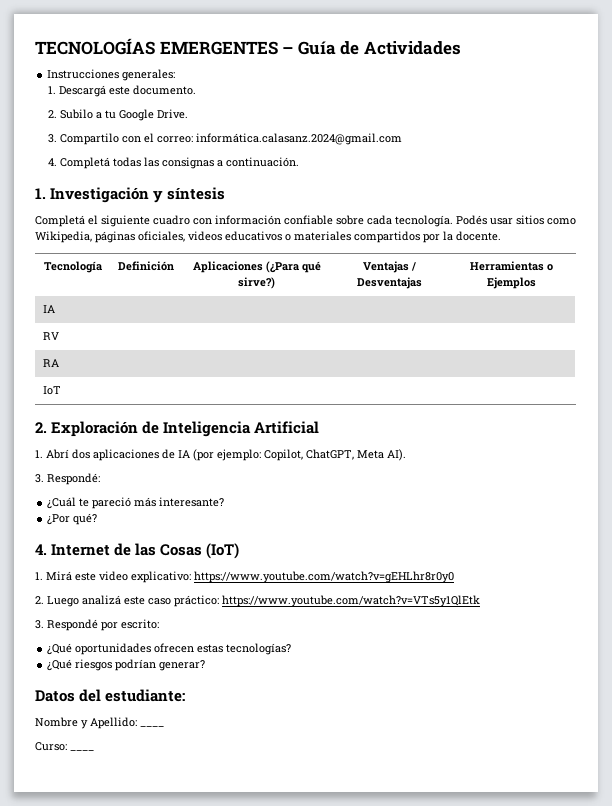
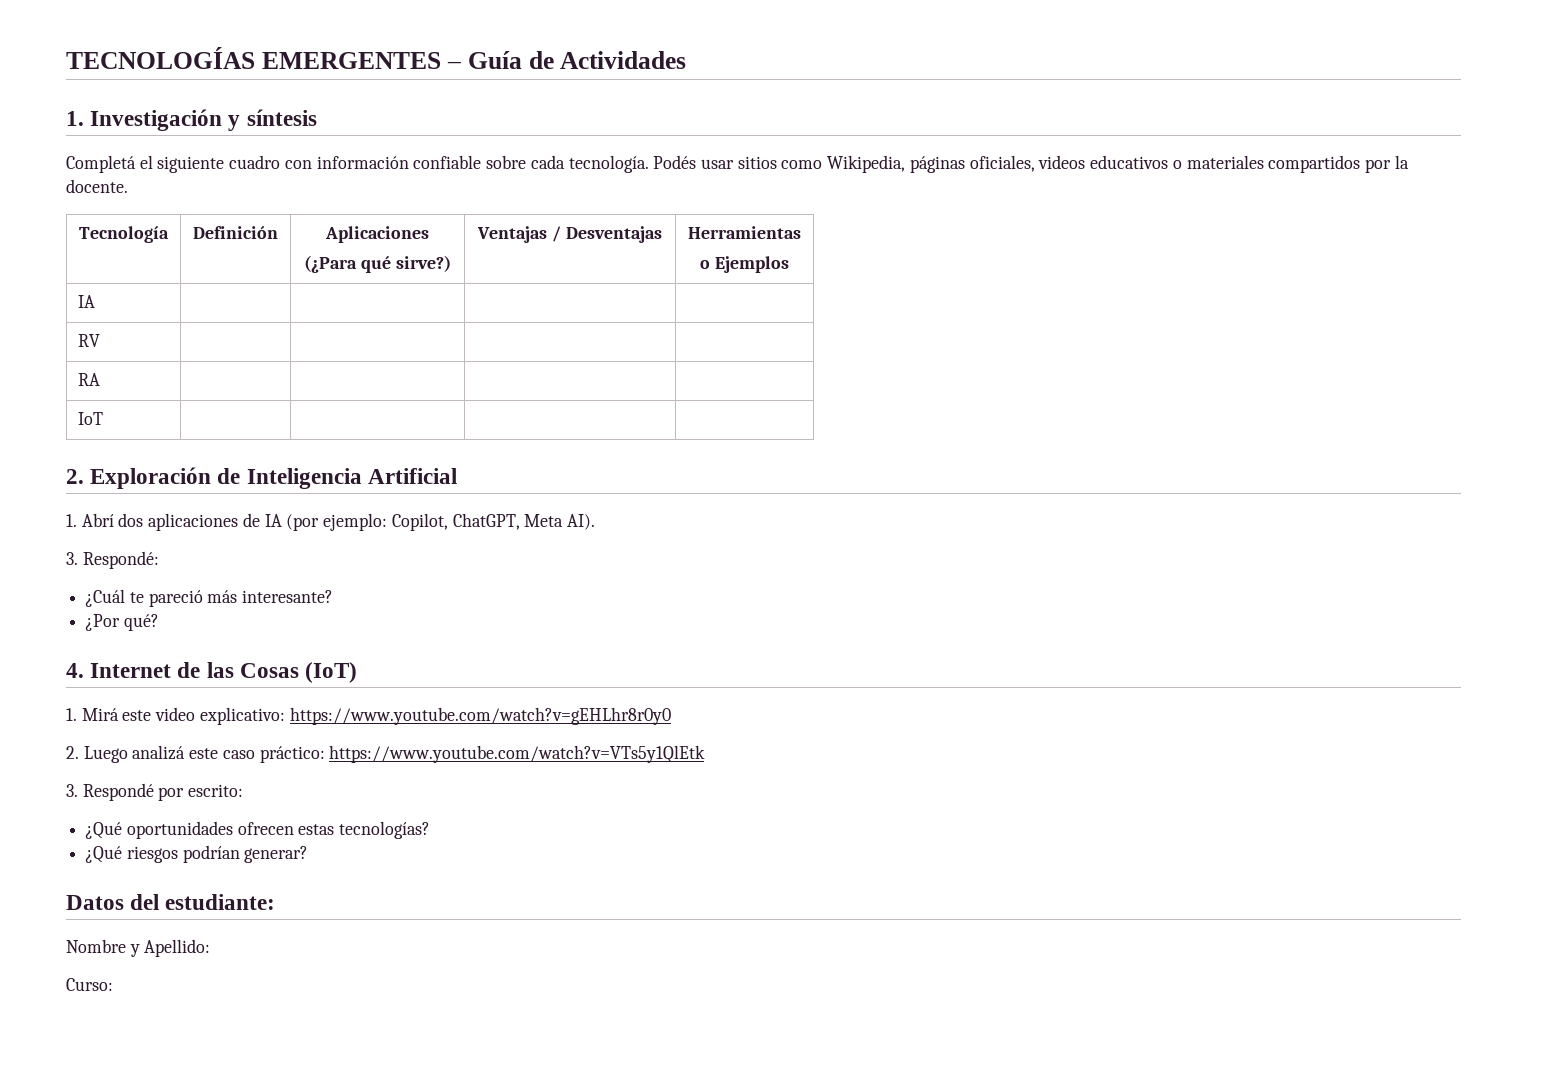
- Instrucciones generales:
- 1. Descargá este documento.
- 2. Subilo a tu Google Drive.
- 3. Compartilo con el correo: informática.calasanz.2024@gmail.com
- 4. Completá todas las consignas a continuación.
- Tecnología | Definición | Aplicaciones (¿Para qué sirve?) | Ventajas / Desventajas | Herramientas o Ejemplos
+ Tecnología | Definición | Aplicaciones
+ (¿Para qué sirve?) | Ventajas / Desventajas | Herramientas
+ o Ejemplos
- Nombre y Apellido: ____
+ Nombre y Apellido:
- Curso: ____
+ Curso:

